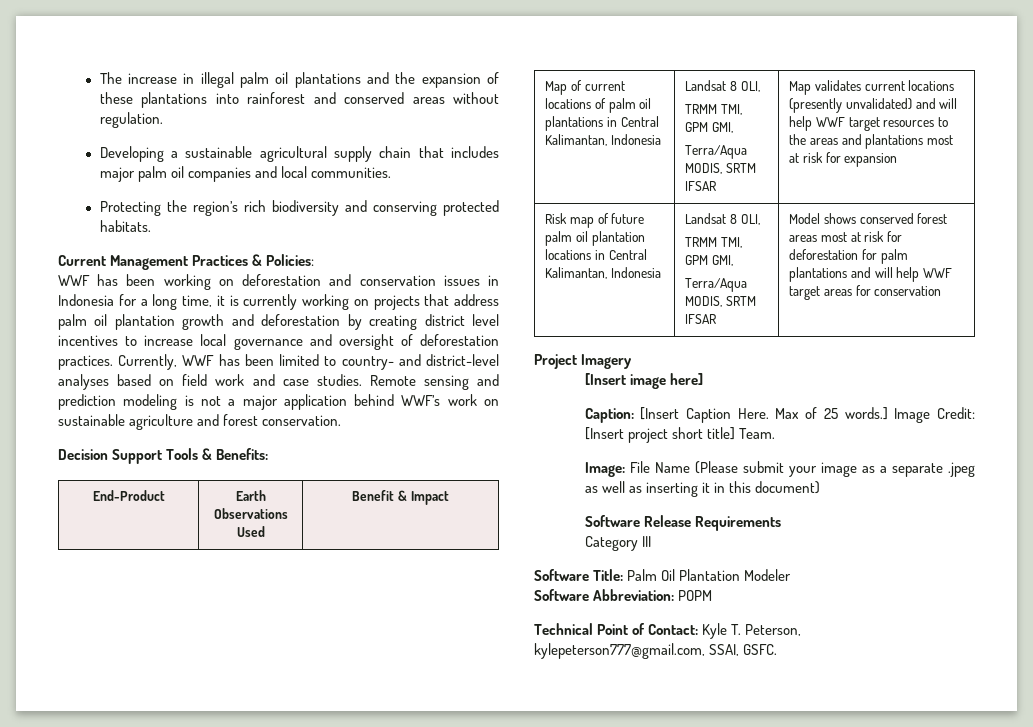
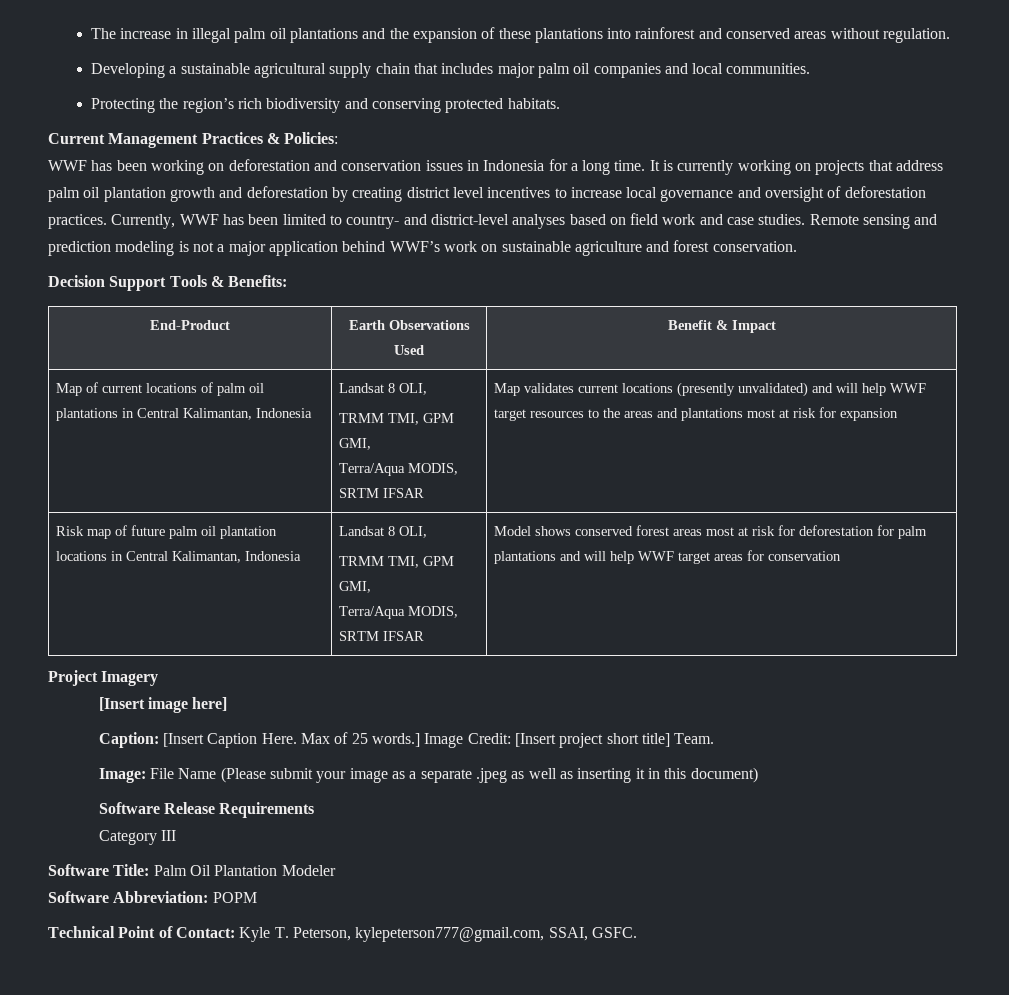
- WWF has been working on deforestation and conservation issues in Indonesia for a long time, it is currently working on projects that address palm oil plantation growth and deforestation by creating district level incentives to increase local governance and oversight of deforestation practices.
+ WWF has been working on deforestation and conservation issues in Indonesia for a long time. It is currently working on projects that address palm oil plantation growth and deforestation by creating district level incentives to increase local governance and oversight of deforestation practices.

